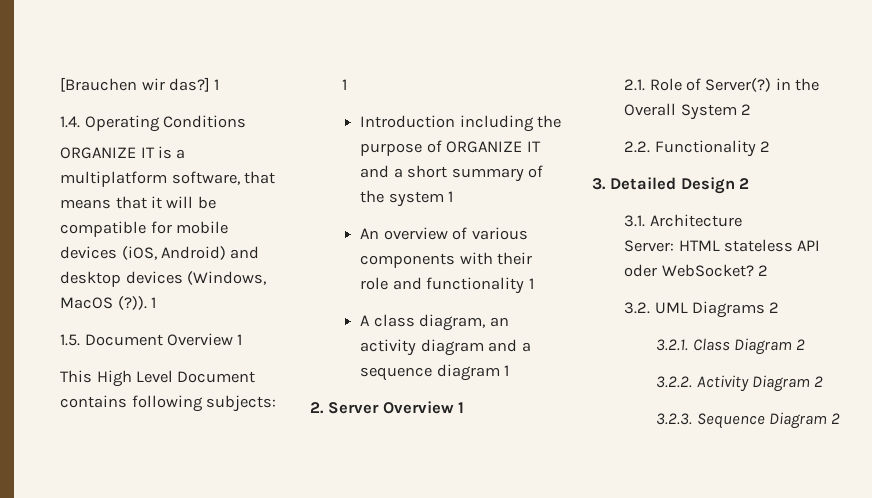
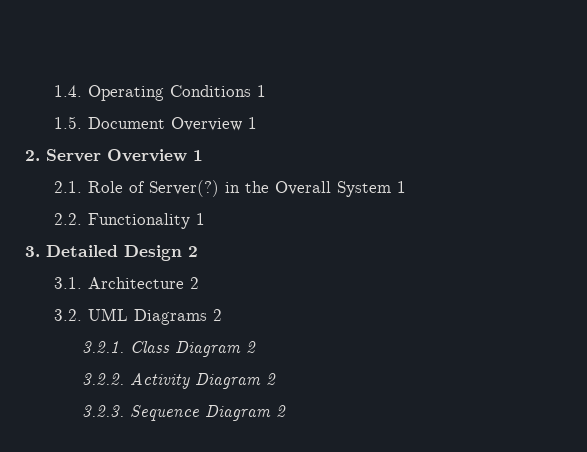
- [Brauchen wir das?] 1
- 1.4. Operating Conditions
- ORGANIZE IT is a multiplatform software, that means that it will be compatible for mobile devices (iOS, Android) and desktop devices (Windows, MacOS (?)). 1
+ 1.4. Operating Conditions 1
- This High Level Document contains following subjects: 1
- Introduction including the purpose of ORGANIZE IT and a short summary of the system 1
- An overview of various components with their role and functionality 1
- A class diagram, an activity diagram and a sequence diagram 1
- 2.1. Role of Server(?) in the Overall System 2
+ 2.1. Role of Server(?) in the Overall System 1
- 2.2. Functionality 2
+ 2.2. Functionality 1
- 3.1. Architecture
- Server: HTML stateless API oder WebSocket? 2
+ 3.1. Architecture 2

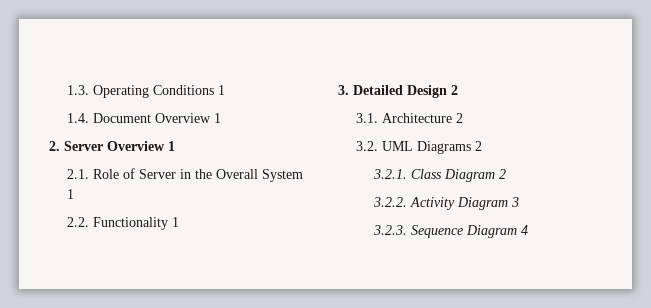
- 1.4. Operating Conditions 1
+ 1.3. Operating Conditions 1
- 1.5. Document Overview 1
+ 1.4. Document Overview 1
- 2.1. Role of Server(?) in the Overall System 1
+ 2.1. Role of Server in the Overall System 1
- 3.2.2. Activity Diagram 2
+ 3.2.2. Activity Diagram 3
- 3.2.3. Sequence Diagram 2
+ 3.2.3. Sequence Diagram 4

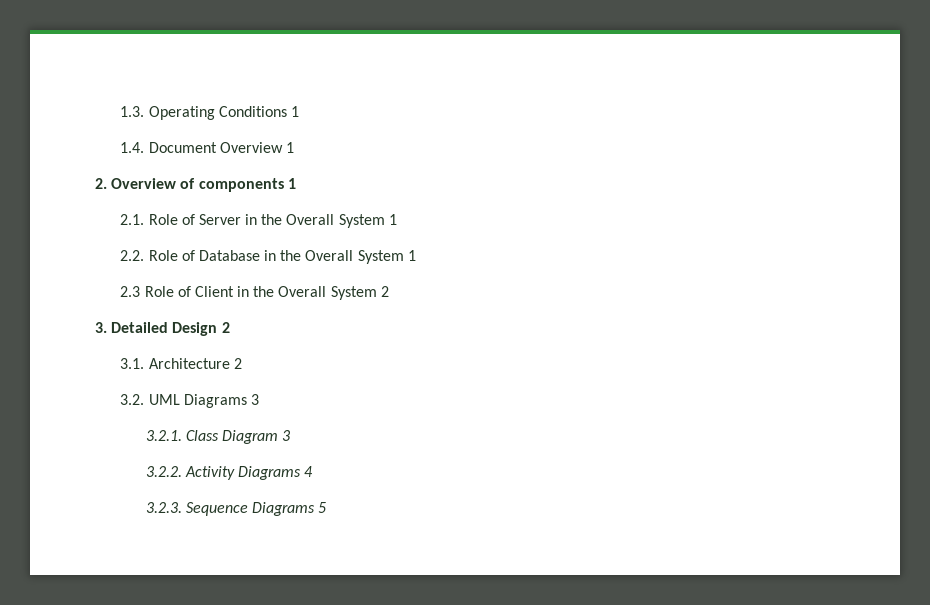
- 2. Server Overview 1
+ 2. Overview of components 1
- 2.2. Functionality 1
+ 2.2. Role of Database in the Overall System 1
+ 2.3 Role of Client in the Overall System 2
- 3.2. UML Diagrams 2
+ 3.2. UML Diagrams 3
- 3.2.1. Class Diagram 2
+ 3.2.1. Class Diagram 3
- 3.2.2. Activity Diagram 3
+ 3.2.2. Activity Diagrams 4
- 3.2.3. Sequence Diagram 4
+ 3.2.3. Sequence Diagrams 5

